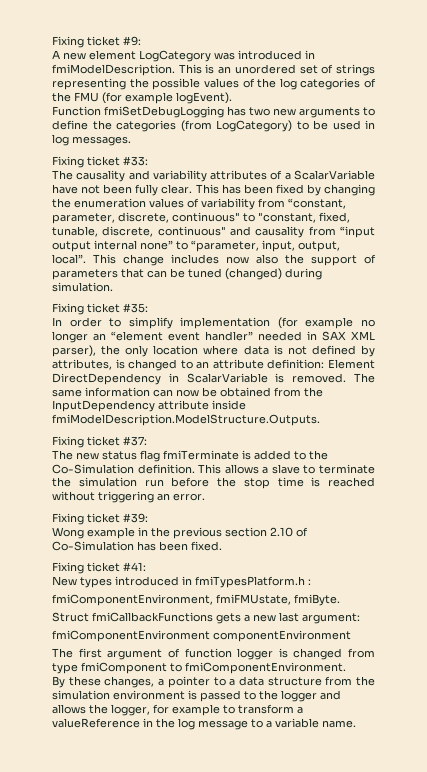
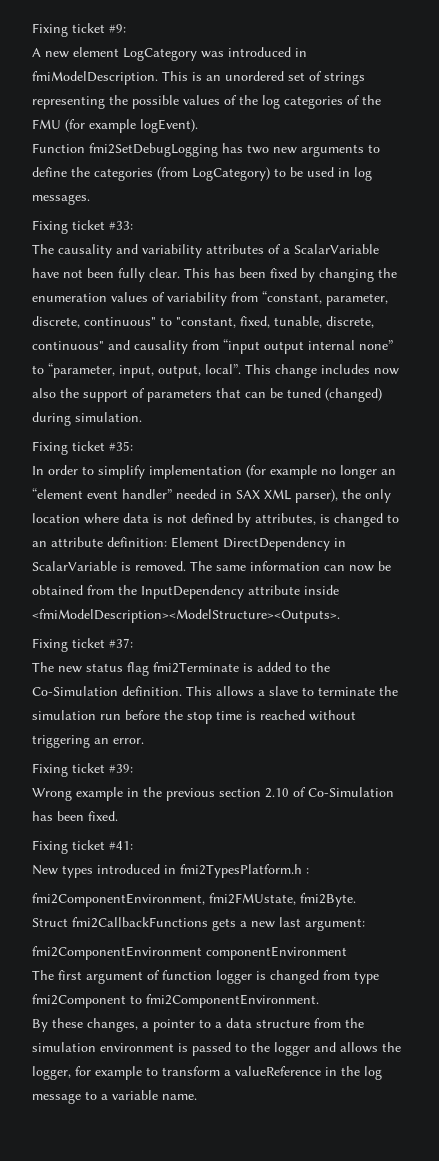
- Function fmiSetDebugLogging has two new arguments to define the categories (from LogCategory) to be used in log messages.
+ Function fmi2SetDebugLogging has two new arguments to define the categories (from LogCategory) to be used in log messages.
- The same information can now be obtained from the InputDependency attribute inside fmiModelDescription.ModelStructure.Outputs.
+ The same information can now be obtained from the InputDependency attribute inside <fmiModelDescription><ModelStructure><Outputs>.
- The new status flag fmiTerminate is added to the Co-Simulation definition.
+ The new status flag fmi2Terminate is added to the Co-Simulation definition.
- Wong example in the previous section 2.10 of Co-Simulation has been fixed.
+ Wrong example in the previous section 2.10 of Co-Simulation has been fixed.
- New types introduced in fmiTypesPlatform.h :
+ New types introduced in fmi2TypesPlatform.h :
- fmiComponentEnvironment, fmiFMUstate, fmiByte.
+ fmi2ComponentEnvironment, fmi2FMUstate, fmi2Byte.
- Struct fmiCallbackFunctions gets a new last argument:
+ Struct fmi2CallbackFunctions gets a new last argument:
- fmiComponentEnvironment componentEnvironment
+ fmi2ComponentEnvironment componentEnvironment
- The first argument of function logger is changed from type fmiComponent to fmiComponentEnvironment.
+ The first argument of function logger is changed from type fmi2Component to fmi2ComponentEnvironment.

